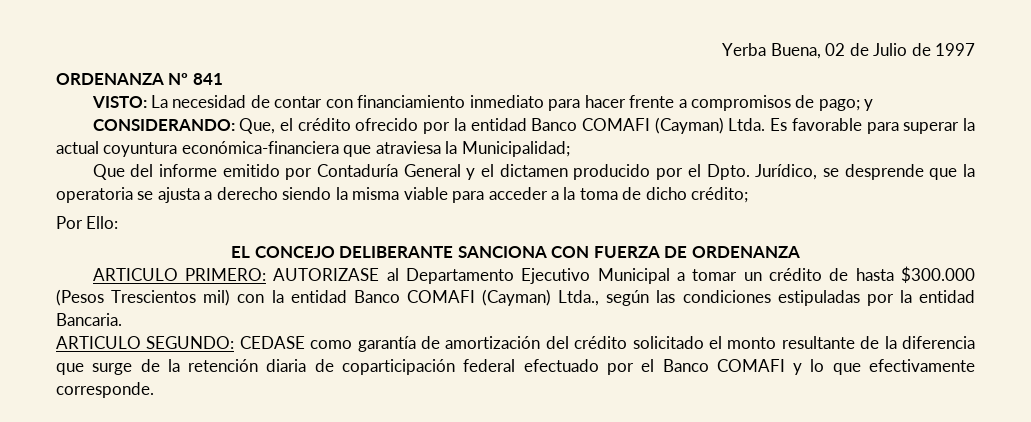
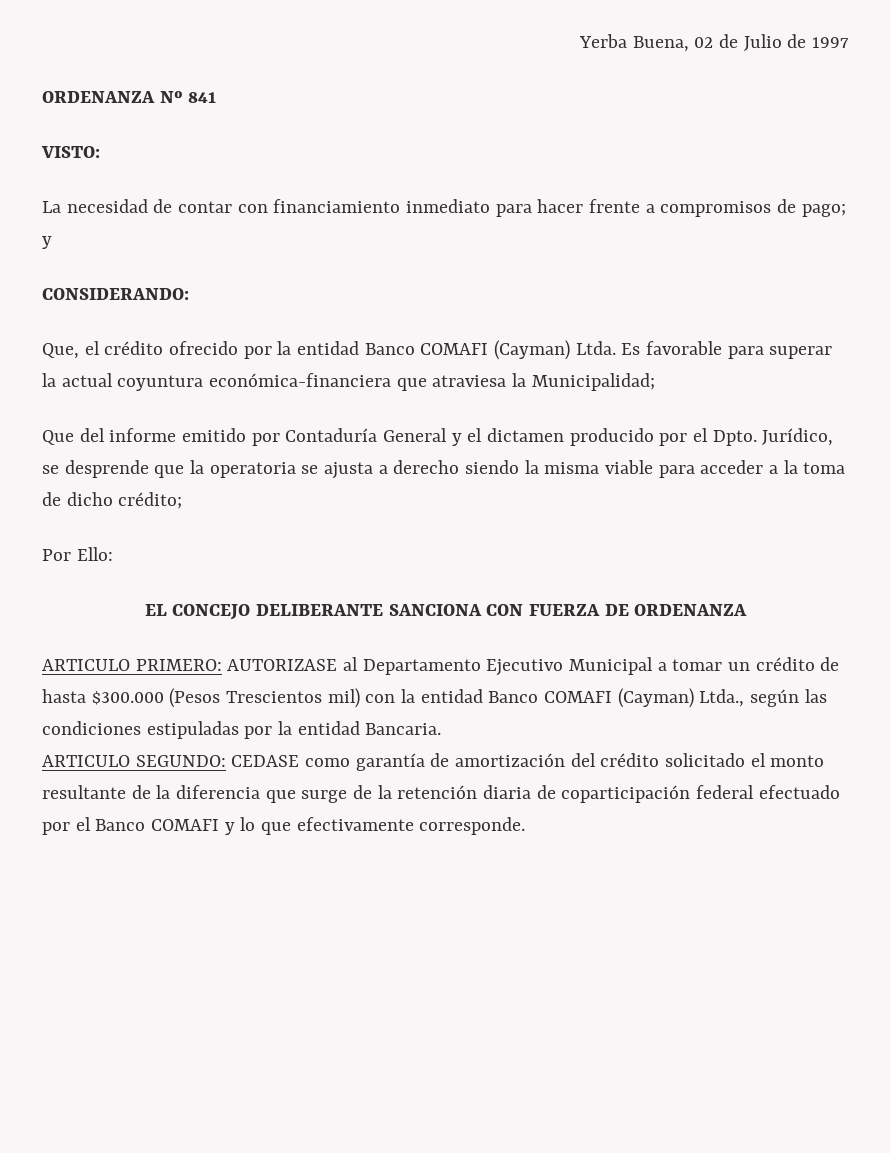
- VISTO: La necesidad de contar con financiamiento inmediato para hacer frente a compromisos de pago; y
+ VISTO:
+ La necesidad de contar con financiamiento inmediato para hacer frente a compromisos de pago; y
- CONSIDERANDO: Que, el crédito ofrecido por la entidad Banco COMAFI (Cayman) Ltda.
+ CONSIDERANDO:
+ Que, el crédito ofrecido por la entidad Banco COMAFI (Cayman) Ltda.

